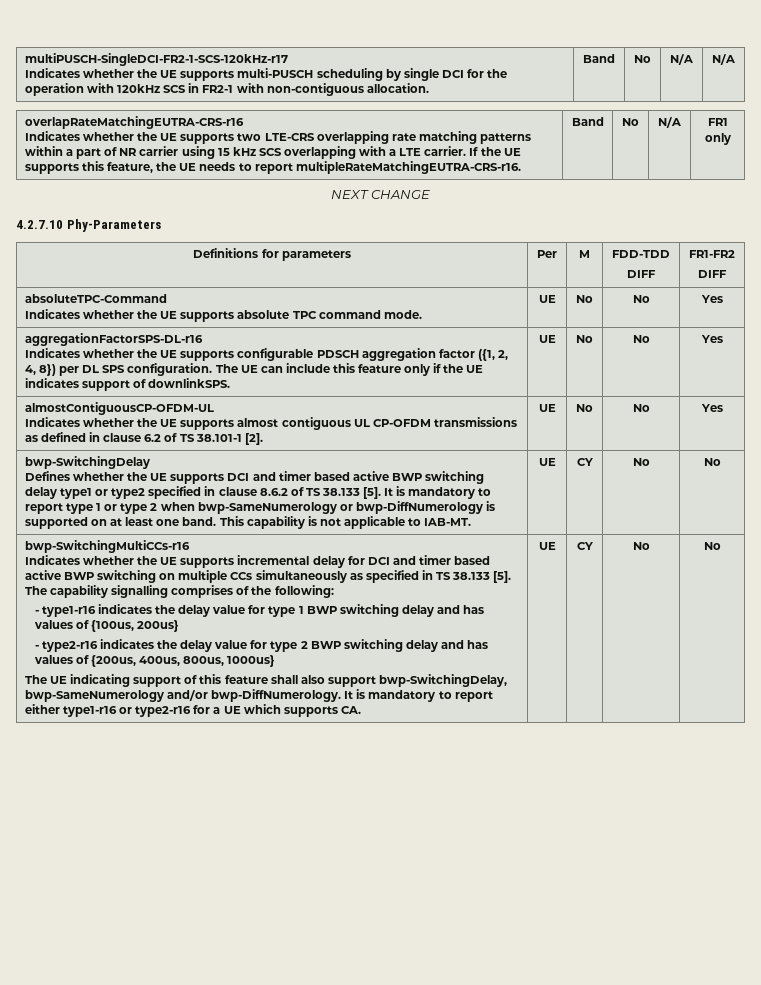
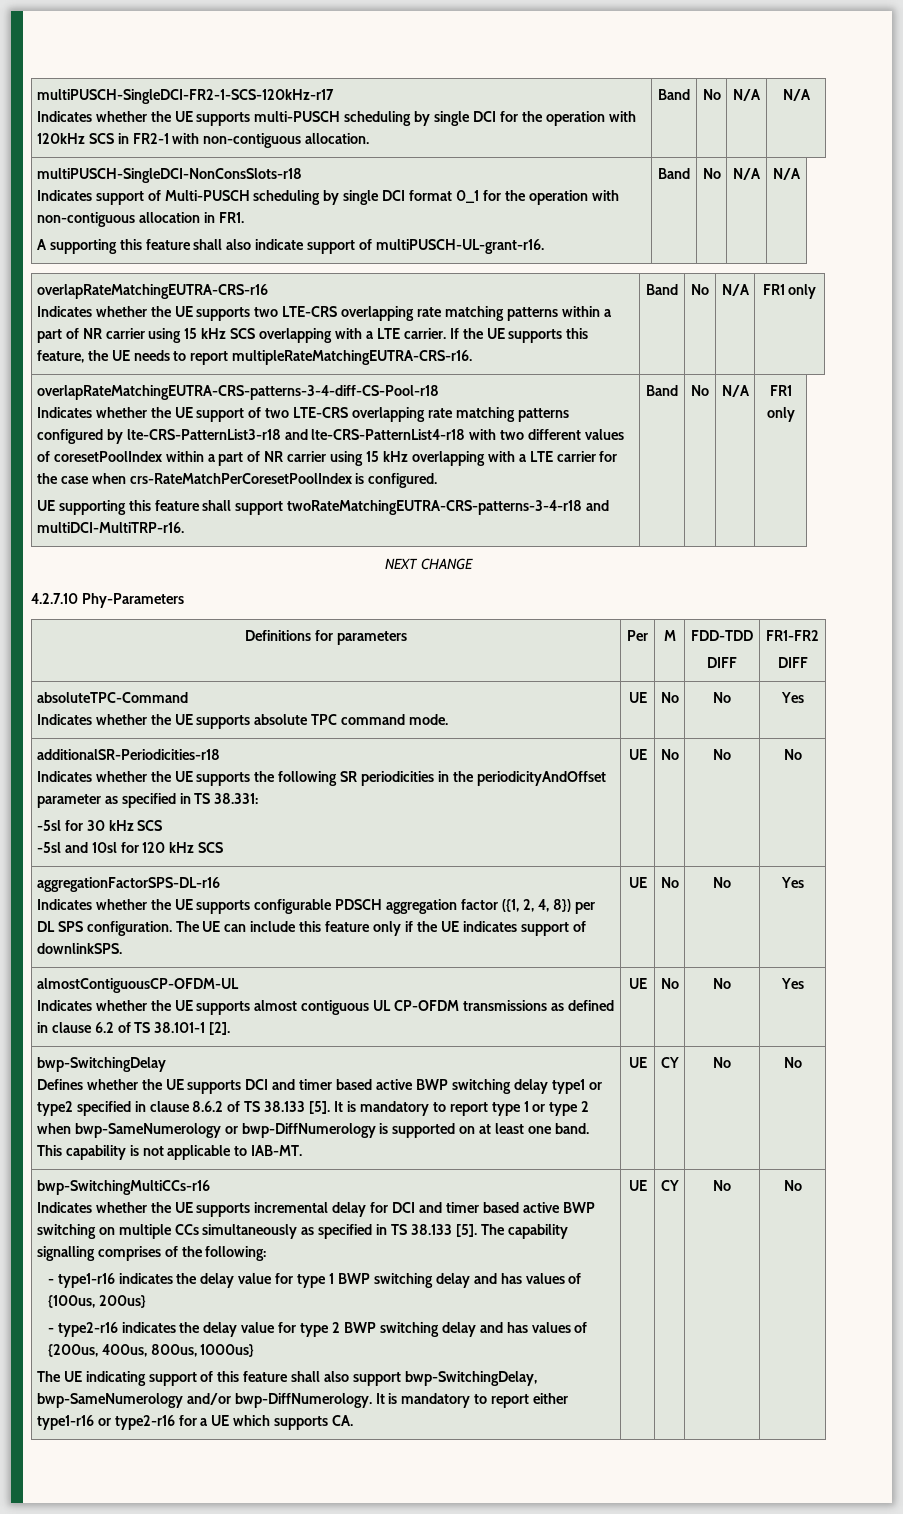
+ multiPUSCH-SingleDCI-NonConsSlots-r18
+ Indicates support of Multi-PUSCH scheduling by single DCI format 0_1 for the operation with non-contiguous allocation in FR1.
+ A supporting this feature shall also indicate support of multiPUSCH-UL-grant-r16. | Band | No | N/A | N/A
+ overlapRateMatchingEUTRA-CRS-patterns-3-4-diff-CS-Pool-r18
+ Indicates whether the UE support of two LTE-CRS overlapping rate matching patterns configured by lte-CRS-PatternList3-r18 and lte-CRS-PatternList4-r18 with two different values of coresetPoolIndex within a part of NR carrier using 15 kHz overlapping with a LTE carrier for the case when crs-RateMatchPerCoresetPoolIndex is configured.
+ UE supporting this feature shall support twoRateMatchingEUTRA-CRS-patterns-3-4-r18 and multiDCI-MultiTRP-r16. | Band | No | N/A | FR1 only
+ additionalSR-Periodicities-r18
+ Indicates whether the UE supports the following SR periodicities in the periodicityAndOffset parameter as specified in TS 38.331:
+ -5sl for 30 kHz SCS
+ -5sl and 10sl for 120 kHz SCS | UE | No | No | No

